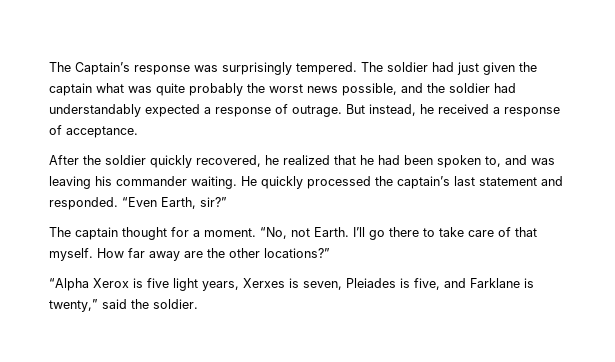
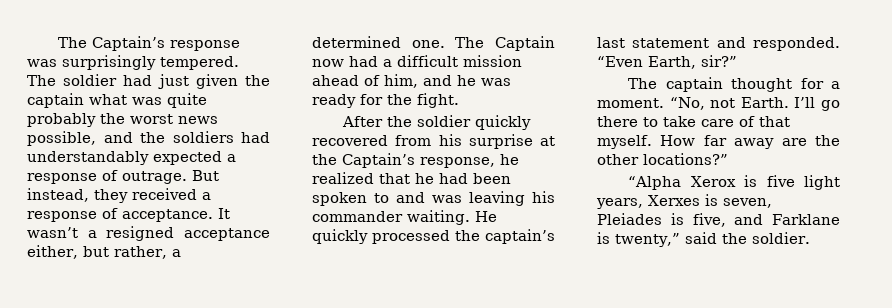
- The soldier had just given the captain what was quite probably the worst news possible, and the soldier had understandably expected a response of outrage.
+ The soldier had just given the captain what was quite probably the worst news possible, and the soldiers had understandably expected a response of outrage.
- But instead, he received a response of acceptance.
- After the soldier quickly recovered, he realized that he had been spoken to, and was leaving his commander waiting.
+ But instead, they received a response of acceptance. It wasn’t a resigned acceptance either, but rather, a determined one. The Captain now had a difficult mission ahead of him, and he was ready for the fight.
+ After the soldier quickly recovered from his surprise at the Captain’s response, he realized that he had been spoken to and was leaving his commander waiting.

